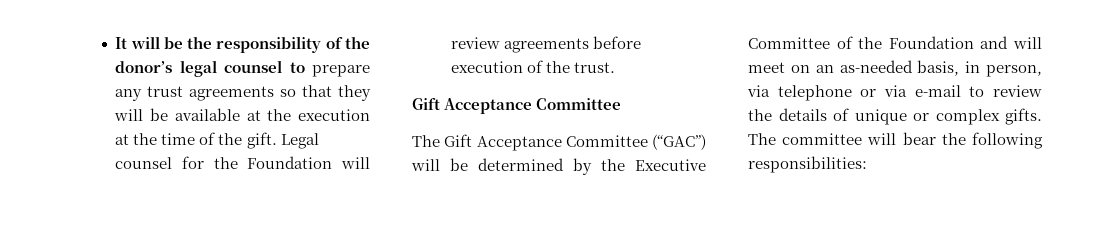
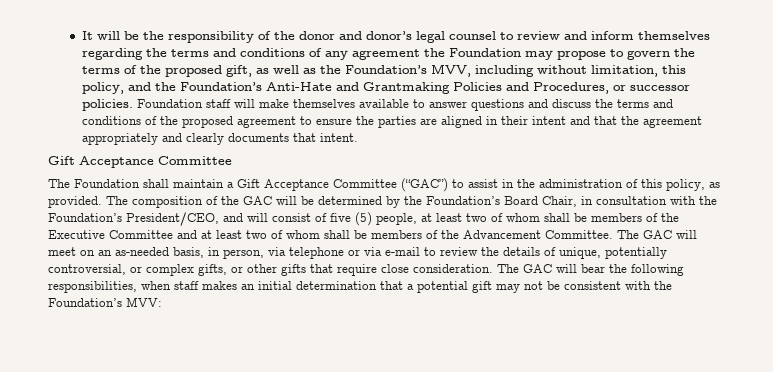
- It will be the responsibility of the donor’s legal counsel to prepare any trust agreements so that they will be available at the execution at the time of the gift. Legal counsel for the Foundation will review agreements before execution of the trust.
+ It will be the responsibility of the donor and donor’s legal counsel to review and inform themselves regarding the terms and conditions of any agreement the Foundation may propose to govern the terms of the proposed gift, as well as the Foundation’s MVV, including without limitation, this policy, and the Foundation’s Anti-Hate and Grantmaking Policies and Procedures, or successor policies. Foundation staff will make themselves available to answer questions and discuss the terms and conditions of the proposed agreement to ensure the parties are aligned in their intent and that the agreement appropriately and clearly documents that intent.
  Gift Acceptance Committee
- The Gift Acceptance Committee (“GAC”) will be determined by the Executive Committee of the Foundation and will meet on an as-needed basis, in person, via telephone or via e-mail to review the details of unique or complex gifts. The committee will bear the following responsibilities:
+ The Foundation shall maintain a Gift Acceptance Committee (“GAC”) to assist in the administration of this policy, as provided. The composition of the GAC will be determined by the Foundation’s Board Chair, in consultation with the Foundation’s President/CEO, and will consist of five (5) people, at least two of whom shall be members of the Executive Committee and at least two of whom shall be members of the Advancement Committee. The GAC will meet on an as-needed basis, in person, via telephone or via e-mail to review the details of unique, potentially controversial, or complex gifts, or other gifts that require close consideration. The GAC will bear the following responsibilities, when staff makes an initial determination that a potential gift may not be consistent with the Foundation’s MVV:

